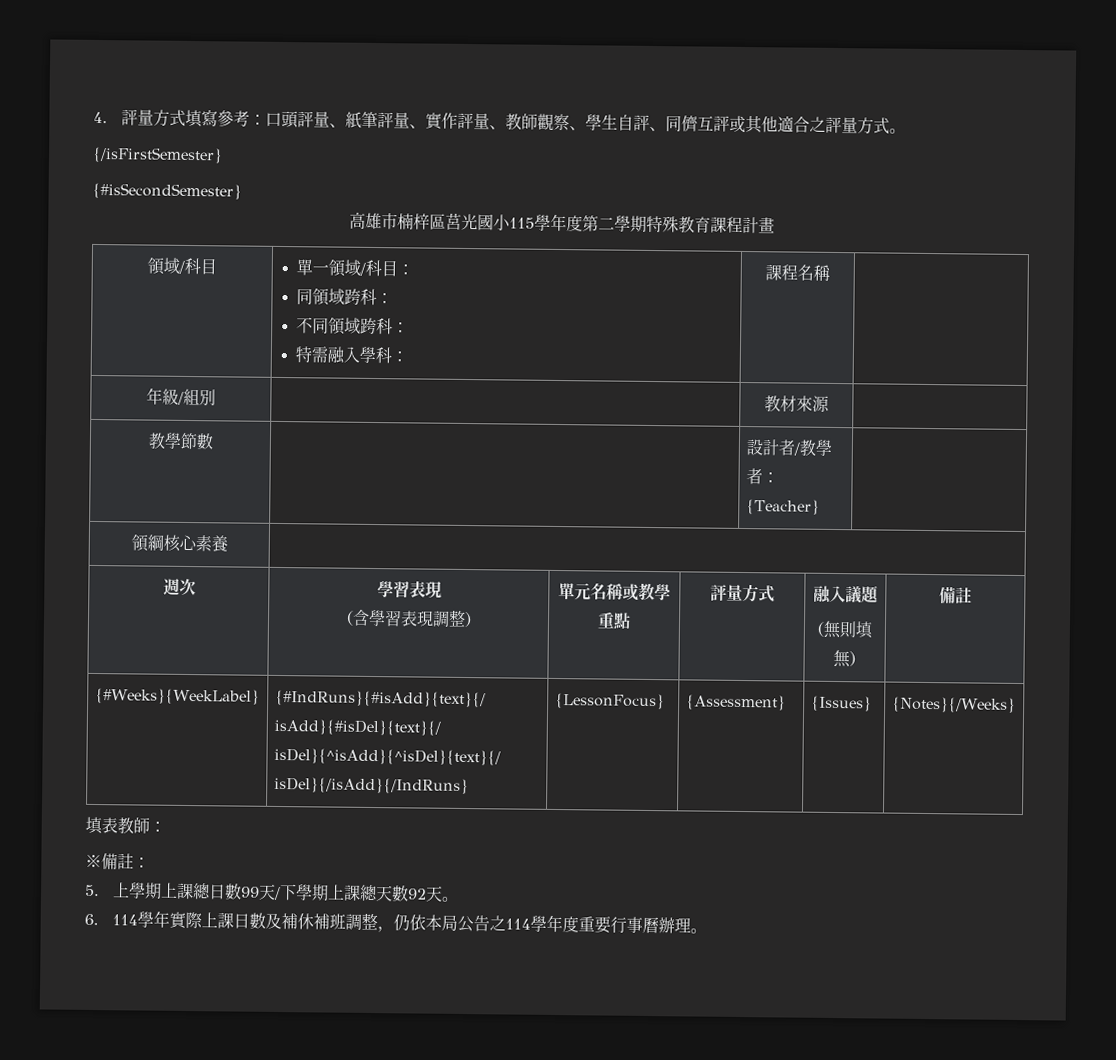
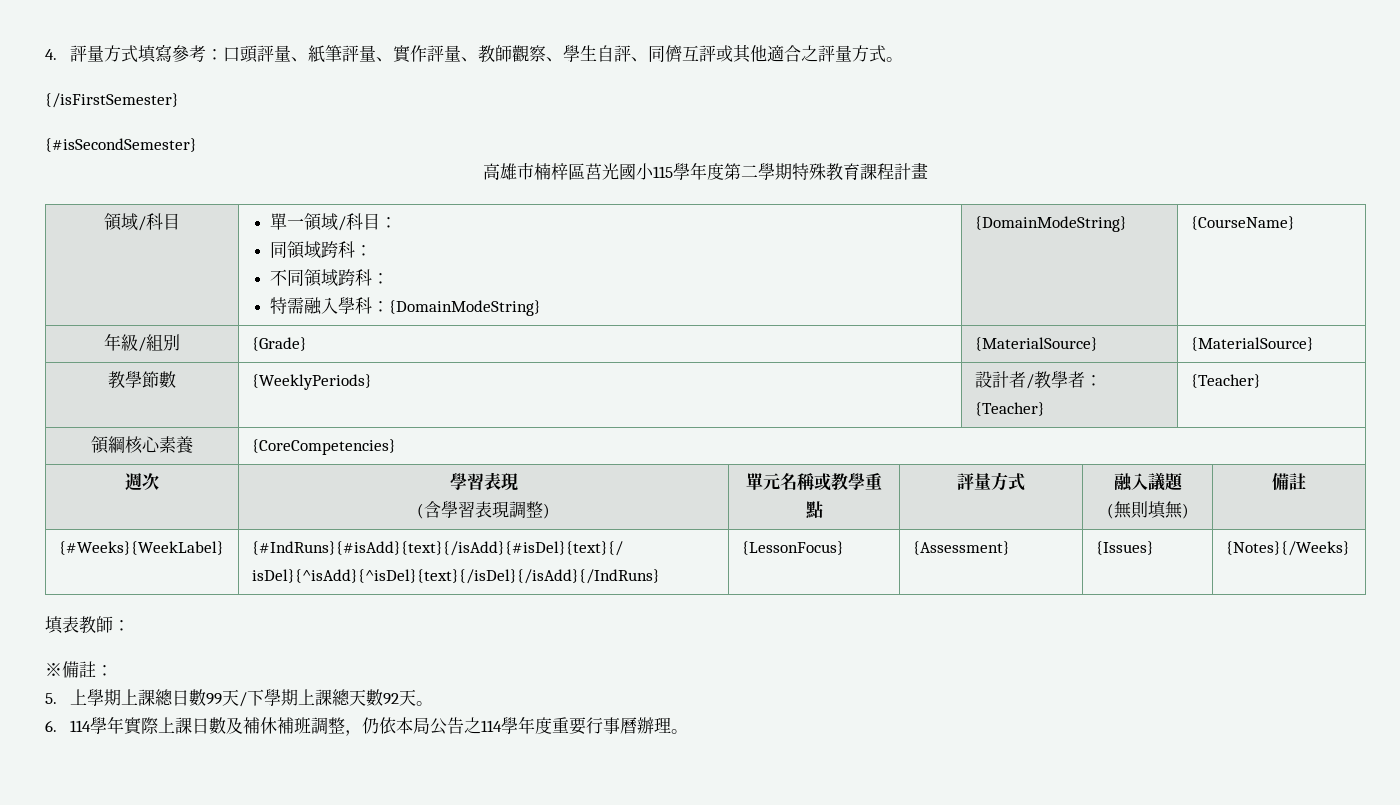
  領域/科目 | 單一領域/科目：
  同領域跨科：
  不同領域跨科：
- 特需融入學科： | 課程名稱 |
+ 特需融入學科：{DomainModeString} | {DomainModeString} | {CourseName}
- 年級/組別 | | 教材來源 |
+ 年級/組別 | {Grade} | {MaterialSource} | {MaterialSource}
- 教學節數 | | 設計者/教學者：{Teacher} |
+ 教學節數 | {WeeklyPeriods} | 設計者/教學者：{Teacher} | {Teacher}
- 領綱核心素養 |
+ 領綱核心素養 | {CoreCompetencies}

